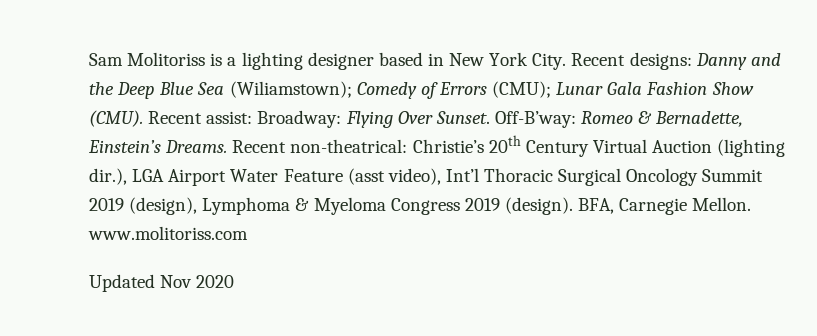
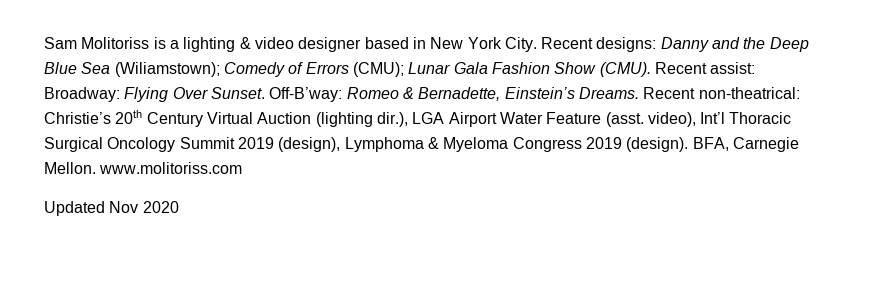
- Sam Molitoriss is a lighting designer based in New York City.
+ Sam Molitoriss is a lighting & video designer based in New York City.
- Recent non-theatrical: Christie’s 20th Century Virtual Auction (lighting dir.), LGA Airport Water Feature (asst video), Int’l Thoracic Surgical Oncology Summit 2019 (design), Lymphoma & Myeloma Congress 2019 (design).
+ Recent non-theatrical: Christie’s 20th Century Virtual Auction (lighting dir.), LGA Airport Water Feature (asst. video), Int’l Thoracic Surgical Oncology Summit 2019 (design), Lymphoma & Myeloma Congress 2019 (design).

